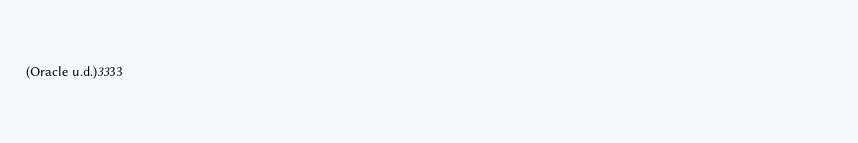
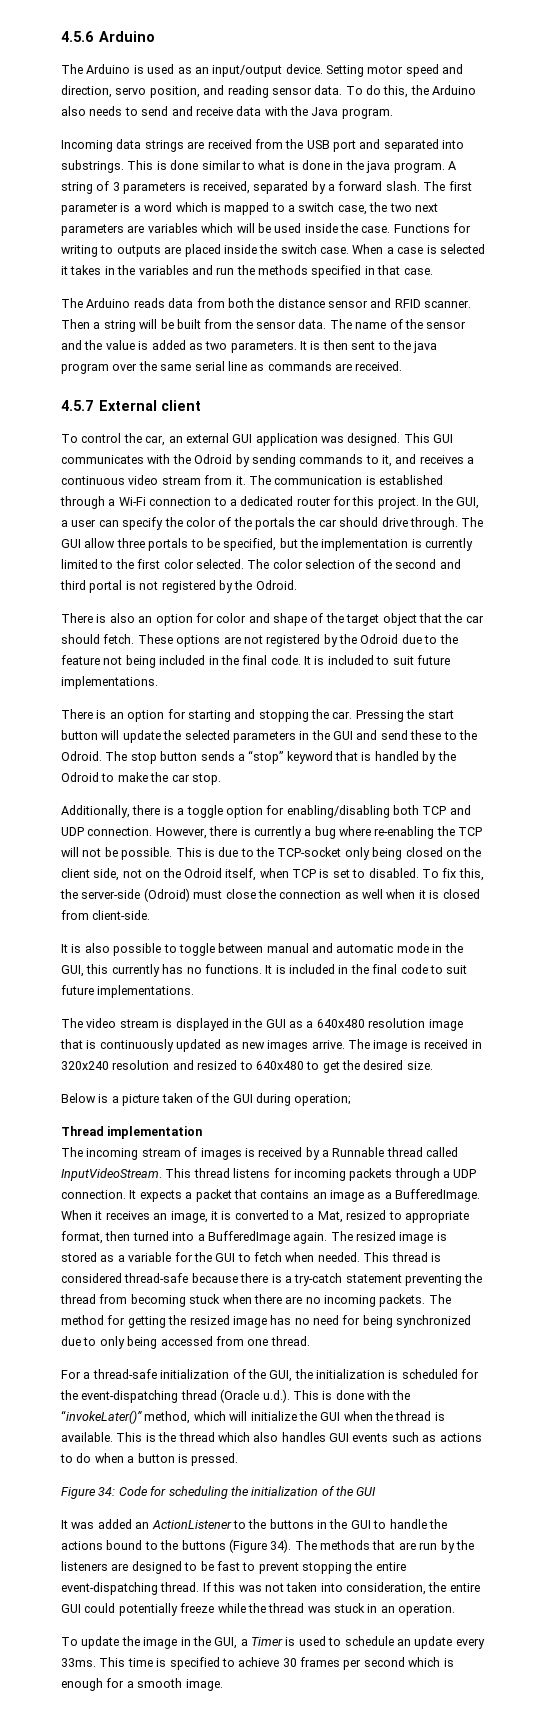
- (Oracle u.d.)3333
+ 4.5.6 Arduino
+ The Arduino is used as an input/output device. Setting motor speed and direction, servo position, and reading sensor data. To do this, the Arduino also needs to send and receive data with the Java program.
+ Incoming data strings are received from the USB port and separated into substrings. This is done similar to what is done in the java program. A string of 3 parameters is received, separated by a forward slash. The first parameter is a word which is mapped to a switch case, the two next parameters are variables which will be used inside the case. Functions for writing to outputs are placed inside the switch case. When a case is selected it takes in the variables and run the methods specified in that case.
+ The Arduino reads data from both the distance sensor and RFID scanner. Then a string will be built from the sensor data. The name of the sensor and the value is added as two parameters. It is then sent to the java program over the same serial line as commands are received.
+ 4.5.7 External client
+ To control the car, an external GUI application was designed. This GUI communicates with the Odroid by sending commands to it, and receives a continuous video stream from it. The communication is established through a Wi-Fi connection to a dedicated router for this project. In the GUI, a user can specify the color of the portals the car should drive through. The GUI allow three portals to be specified, but the implementation is currently limited to the first color selected. The color selection of the second and third portal is not registered by the Odroid.
+ There is also an option for color and shape of the target object that the car should fetch. These options are not registered by the Odroid due to the feature not being included in the final code. It is included to suit future implementations.
+ There is an option for starting and stopping the car. Pressing the start button will update the selected parameters in the GUI and send these to the Odroid. The stop button sends a “stop” keyword that is handled by the Odroid to make the car stop.
+ Additionally, there is a toggle option for enabling/disabling both TCP and UDP connection. However, there is currently a bug where re-enabling the TCP will not be possible. This is due to the TCP-socket only being closed on the client side, not on the Odroid itself, when TCP is set to disabled. To fix this, the server-side (Odroid) must close the connection as well when it is closed from client-side.
+ It is also possible to toggle between manual and automatic mode in the GUI, this currently has no functions. It is included in the final code to suit future implementations.
+ The video stream is displayed in the GUI as a 640x480 resolution image that is continuously updated as new images arrive. The image is received in 320x240 resolution and resized to 640x480 to get the desired size.
+ Below is a picture taken of the GUI during operation;
+ Thread implementation
+ The incoming stream of images is received by a Runnable thread called InputVideoStream. This thread listens for incoming packets through a UDP connection. It expects a packet that contains an image as a BufferedImage. When it receives an image, it is converted to a Mat, resized to appropriate format, then turned into a BufferedImage again. The resized image is stored as a variable for the GUI to fetch when needed. This thread is considered thread-safe because there is a try-catch statement preventing the thread from becoming stuck when there are no incoming packets. The method for getting the resized image has no need for being synchronized due to only being accessed from one thread.
+ For a thread-safe initialization of the GUI, the initialization is scheduled for the event-dispatching thread (Oracle u.d.). This is done with the “invokeLater()” method, which will initialize the GUI when the thread is available. This is the thread which also handles GUI events such as actions to do when a button is pressed.
+ Figure 34: Code for scheduling the initialization of the GUI
+ It was added an ActionListener to the buttons in the GUI to handle the actions bound to the buttons (Figure 34). The methods that are run by the listeners are designed to be fast to prevent stopping the entire event-dispatching thread. If this was not taken into consideration, the entire GUI could potentially freeze while the thread was stuck in an operation.
+ To update the image in the GUI, a Timer is used to schedule an update every 33ms. This time is specified to achieve 30 frames per second which is enough for a smooth image.

